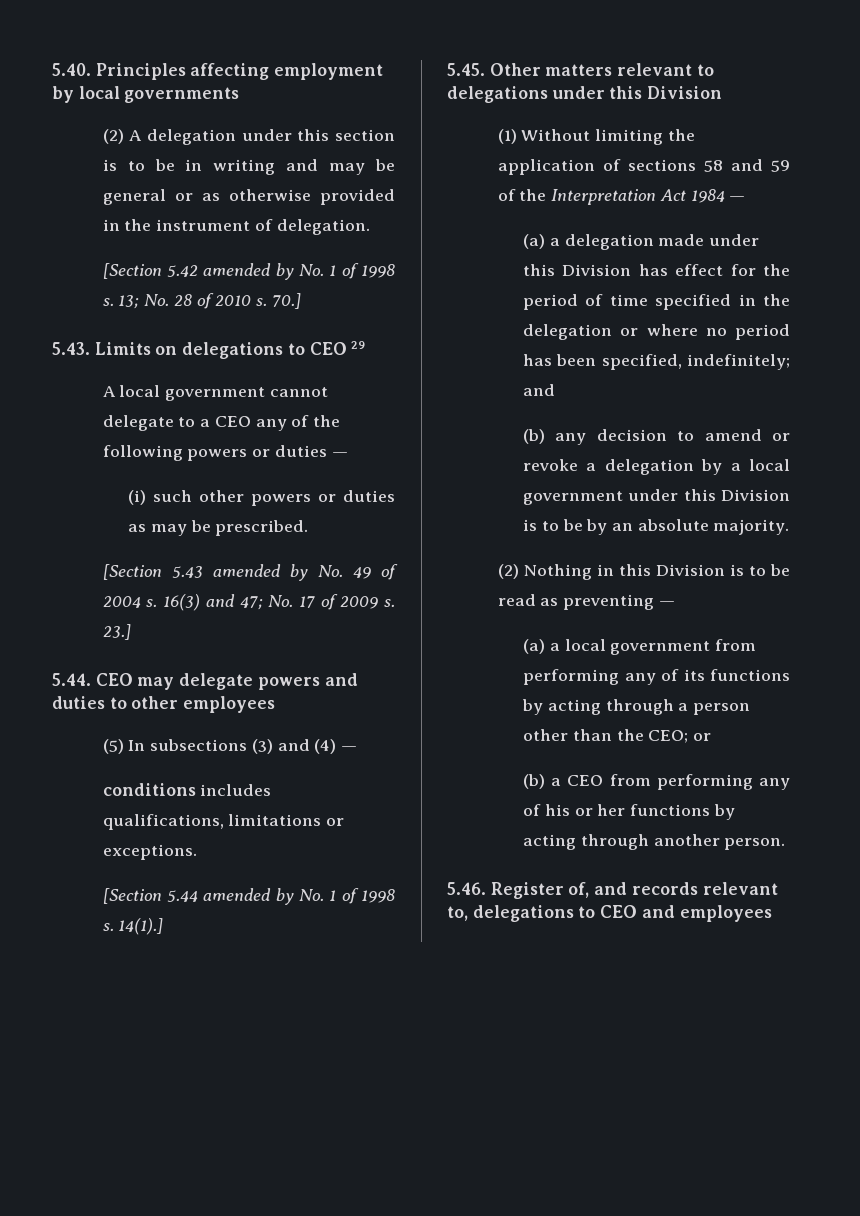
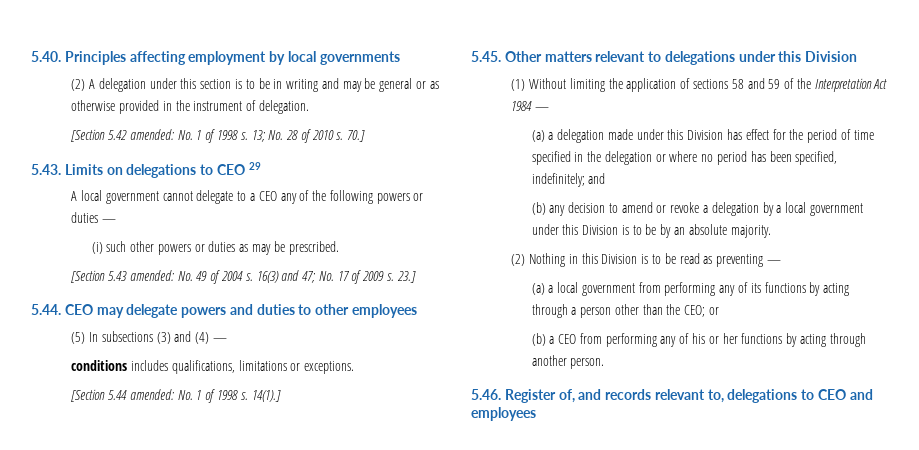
- [Section 5.42 amended by No. 1 of 1998 s.
+ [Section 5.42 amended: No. 1 of 1998 s.
- [Section 5.43 amended by No. 49 of 2004 s.
+ [Section 5.43 amended: No. 49 of 2004 s.
- [Section 5.44 amended by No. 1 of 1998 s.
+ [Section 5.44 amended: No. 1 of 1998 s.

